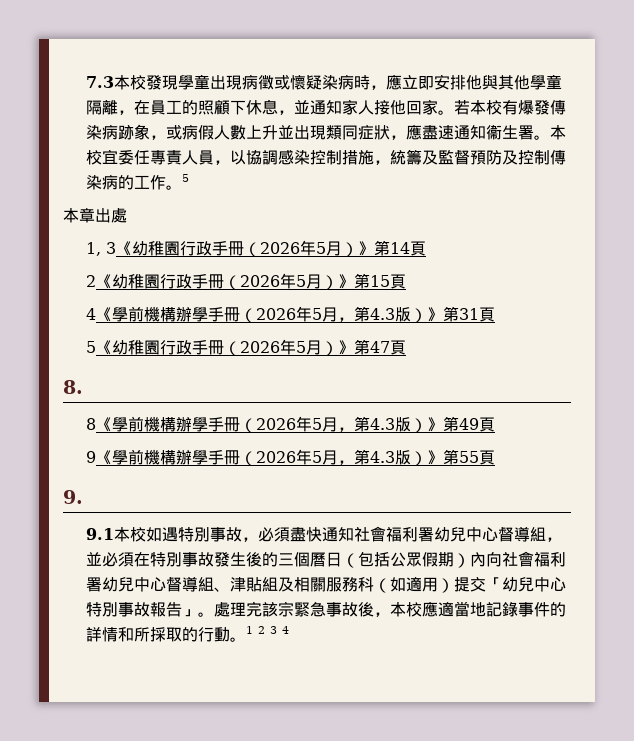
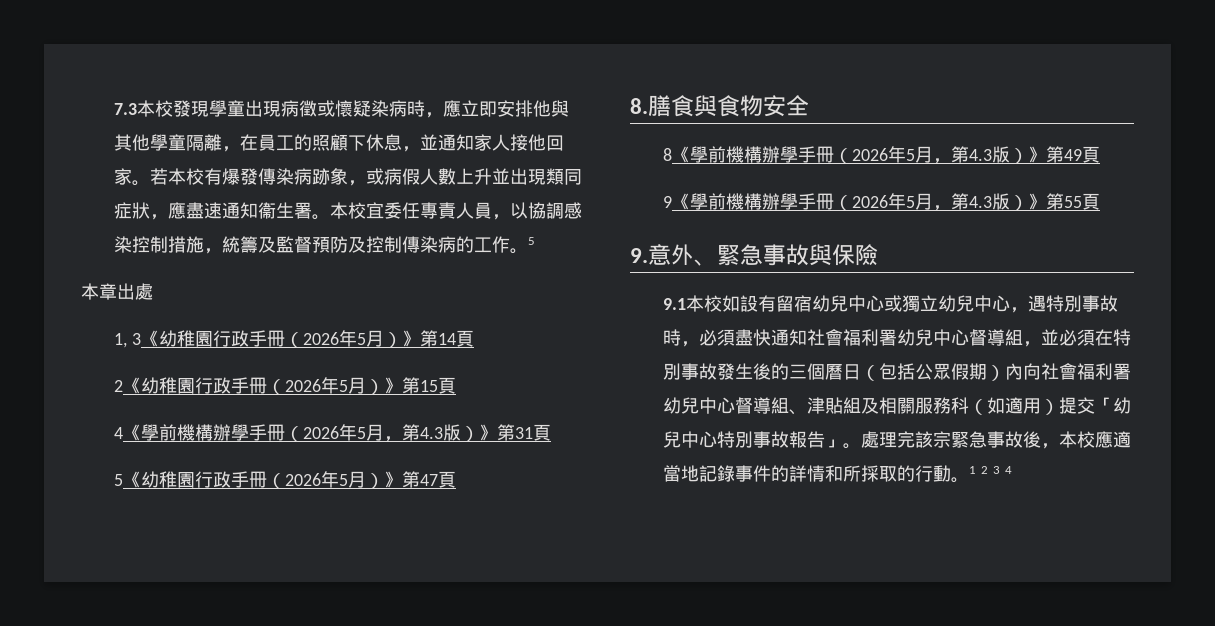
- 8.
+ 8.膳食與食物安全
- 9.
- 9.1本校如遇特別事故，必須盡快通知社會福利署幼兒中心督導組，並必須在特別事故發生後的三個曆日（包括公眾假期）內向社會福利署幼兒中心督導組、津貼組及相關服務科（如適用）提交「幼兒中心特別事故報告」。
+ 9.意外、緊急事故與保險
+ 9.1本校如設有留宿幼兒中心或獨立幼兒中心，遇特別事故時，必須盡快通知社會福利署幼兒中心督導組，並必須在特別事故發生後的三個曆日（包括公眾假期）內向社會福利署幼兒中心督導組、津貼組及相關服務科（如適用）提交「幼兒中心特別事故報告」。

